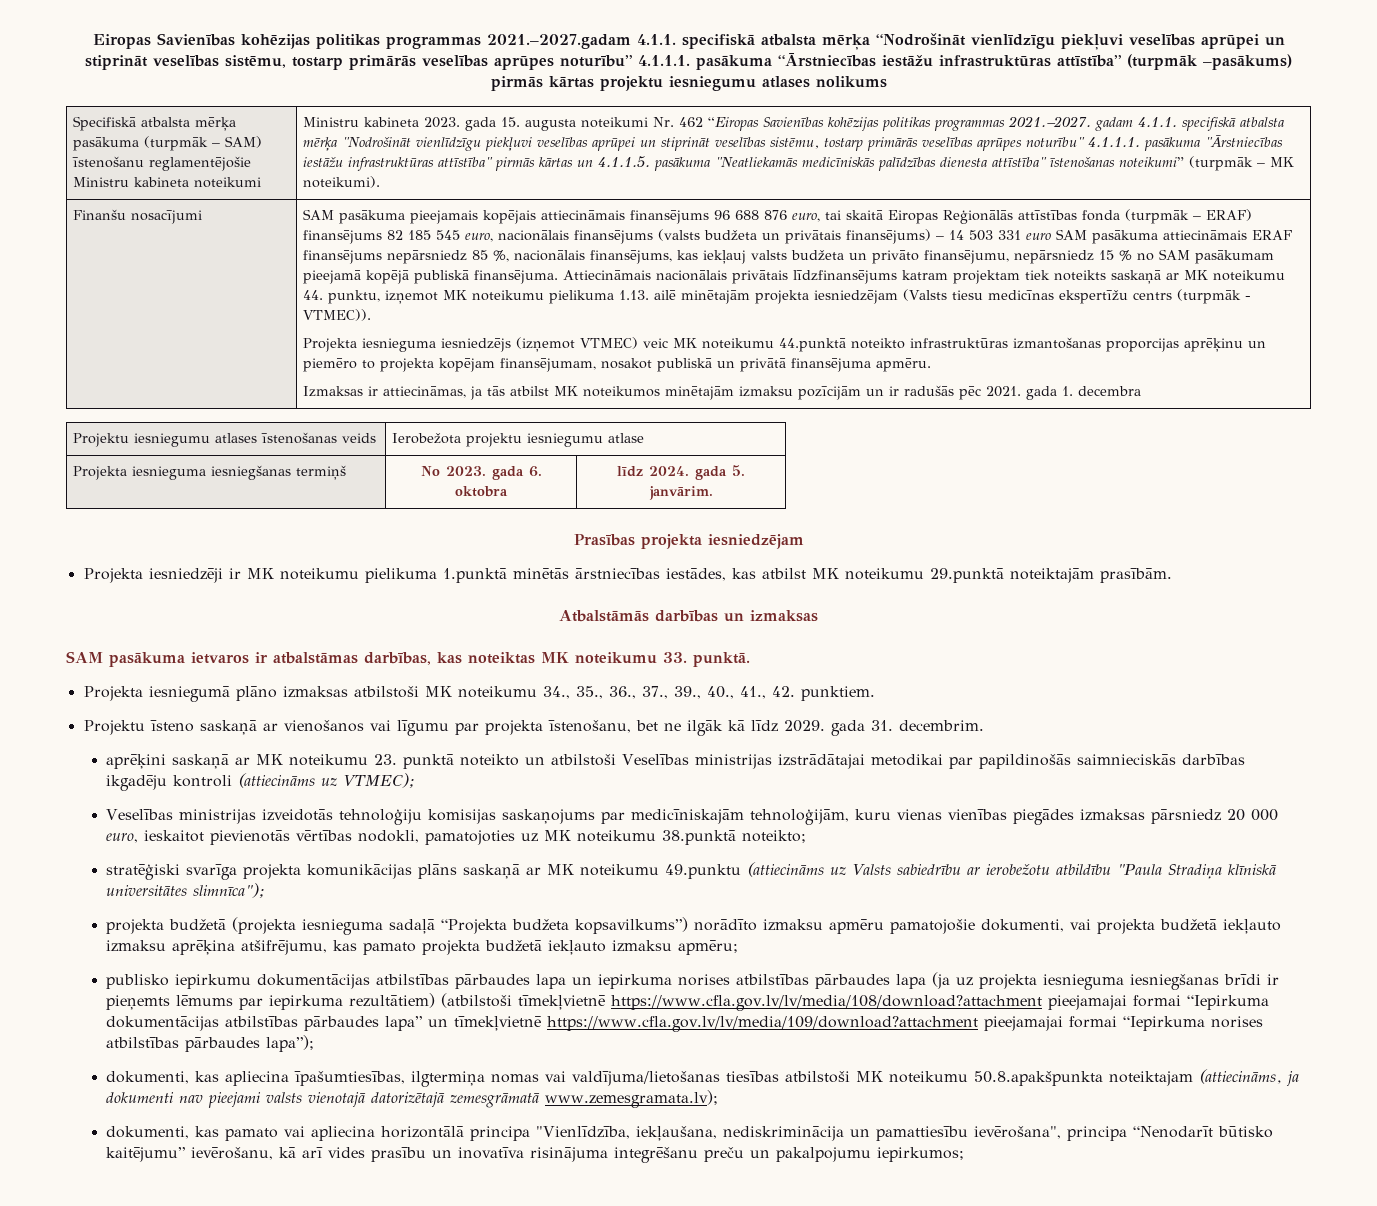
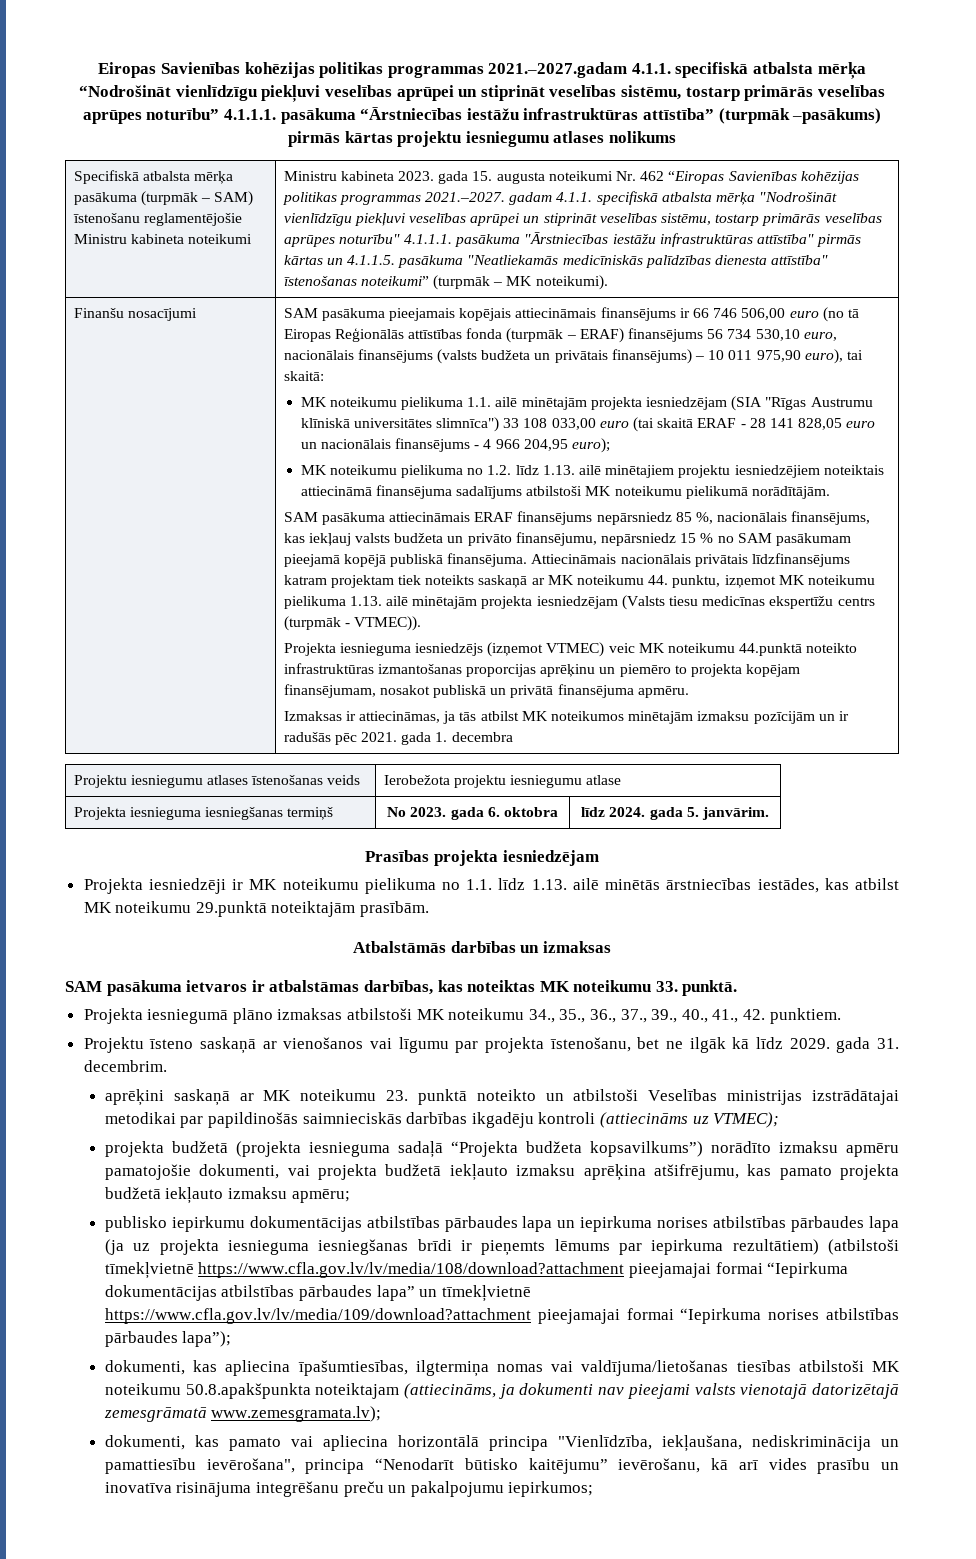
- SAM pasākuma pieejamais kopējais attiecināmais finansējums 96 688 876 euro, tai skaitā Eiropas Reģionālās attīstības fonda (turpmāk – ERAF) finansējums 82 185 545 euro, nacionālais finansējums (valsts budžeta un privātais finansējums) – 14 503 331 euro SAM pasākuma attiecināmais ERAF finansējums nepārsniedz 85 %, nacionālais finansējums, kas iekļauj valsts budžeta un privāto finansējumu, nepārsniedz 15 % no SAM pasākumam pieejamā kopējā publiskā finansējuma.
+ SAM pasākuma pieejamais kopējais attiecināmais finansējums ir 66 746 506,00 euro (no tā Eiropas Reģionālās attīstības fonda (turpmāk – ERAF) finansējums 56 734 530,10 euro, nacionālais finansējums (valsts budžeta un privātais finansējums) – 10 011 975,90 euro), tai skaitā:
+ MK noteikumu pielikuma 1.1. ailē minētajām projekta iesniedzējam (SIA "Rīgas Austrumu klīniskā universitātes slimnīca") 33 108 033,00 euro (tai skaitā ERAF - 28 141 828,05 euro un nacionālais finansējums - 4 966 204,95 euro);
+ MK noteikumu pielikuma no 1.2. līdz 1.13. ailē minētajiem projektu iesniedzējiem noteiktais attiecināmā finansējuma sadalījums atbilstoši MK noteikumu pielikumā norādītājām.
+ SAM pasākuma attiecināmais ERAF finansējums nepārsniedz 85 %, nacionālais finansējums, kas iekļauj valsts budžeta un privāto finansējumu, nepārsniedz 15 % no SAM pasākumam pieejamā kopējā publiskā finansējuma.
- Projekta iesniedzēji ir MK noteikumu pielikuma 1.punktā minētās ārstniecības iestādes, kas atbilst MK noteikumu 29.punktā noteiktajām prasībām.
+ Projekta iesniedzēji ir MK noteikumu pielikuma no 1.1. līdz 1.13. ailē minētās ārstniecības iestādes, kas atbilst MK noteikumu 29.punktā noteiktajām prasībām.
- Veselības ministrijas izveidotās tehnoloģiju komisijas saskaņojums par medicīniskajām tehnoloģijām, kuru vienas vienības piegādes izmaksas pārsniedz 20 000 euro, ieskaitot pievienotās vērtības nodokli, pamatojoties uz MK noteikumu 38.punktā noteikto;
- stratēģiski svarīga projekta komunikācijas plāns saskaņā ar MK noteikumu 49.punktu (attiecināms uz Valsts sabiedrību ar ierobežotu atbildību "Paula Stradiņa klīniskā universitātes slimnīca");

